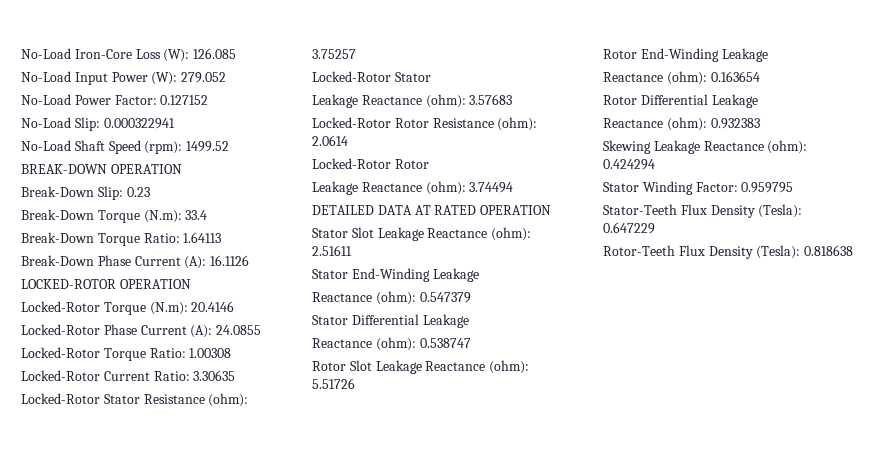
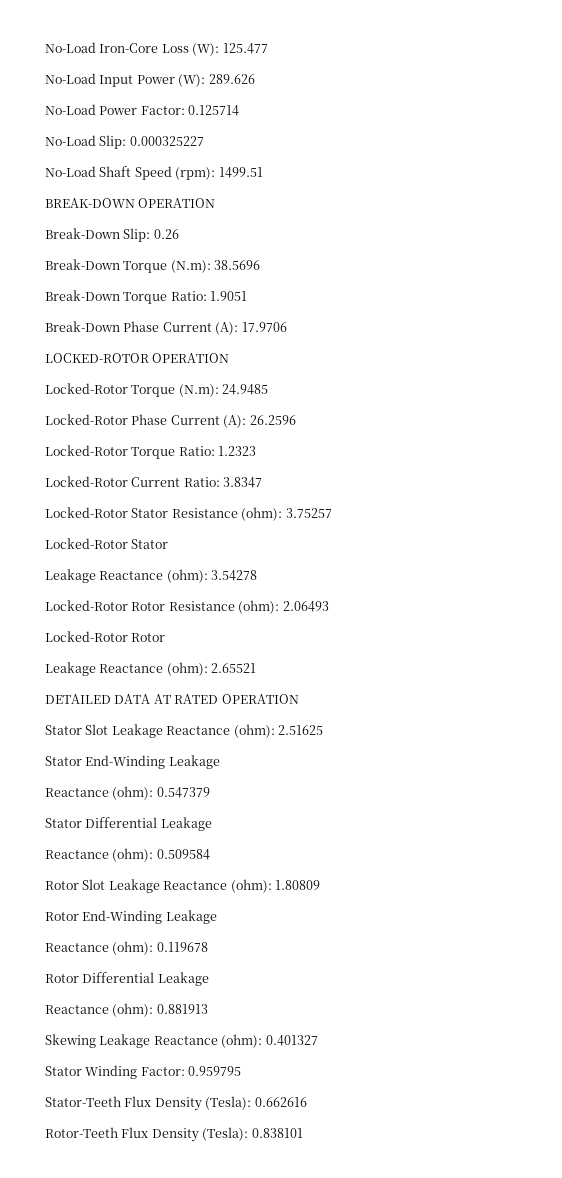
- No-Load Iron-Core Loss (W): 126.085
+ No-Load Iron-Core Loss (W): 125.477
- No-Load Input Power (W): 279.052
+ No-Load Input Power (W): 289.626
- No-Load Power Factor: 0.127152
+ No-Load Power Factor: 0.125714
- No-Load Slip: 0.000322941
+ No-Load Slip: 0.000325227
- No-Load Shaft Speed (rpm): 1499.52
+ No-Load Shaft Speed (rpm): 1499.51
- Break-Down Slip: 0.23
+ Break-Down Slip: 0.26
- Break-Down Torque (N.m): 33.4
+ Break-Down Torque (N.m): 38.5696
- Break-Down Torque Ratio: 1.64113
+ Break-Down Torque Ratio: 1.9051
- Break-Down Phase Current (A): 16.1126
+ Break-Down Phase Current (A): 17.9706
- Locked-Rotor Torque (N.m): 20.4146
+ Locked-Rotor Torque (N.m): 24.9485
- Locked-Rotor Phase Current (A): 24.0855
+ Locked-Rotor Phase Current (A): 26.2596
- Locked-Rotor Torque Ratio: 1.00308
+ Locked-Rotor Torque Ratio: 1.2323
- Locked-Rotor Current Ratio: 3.30635
+ Locked-Rotor Current Ratio: 3.8347
- Leakage Reactance (ohm): 3.57683
+ Leakage Reactance (ohm): 3.54278
- Locked-Rotor Rotor Resistance (ohm): 2.0614
+ Locked-Rotor Rotor Resistance (ohm): 2.06493
- Leakage Reactance (ohm): 3.74494
+ Leakage Reactance (ohm): 2.65521
- Stator Slot Leakage Reactance (ohm): 2.51611
+ Stator Slot Leakage Reactance (ohm): 2.51625
- Reactance (ohm): 0.538747
+ Reactance (ohm): 0.509584
- Rotor Slot Leakage Reactance (ohm): 5.51726
+ Rotor Slot Leakage Reactance (ohm): 1.80809
- Reactance (ohm): 0.163654
+ Reactance (ohm): 0.119678
- Reactance (ohm): 0.932383
+ Reactance (ohm): 0.881913
- Skewing Leakage Reactance (ohm): 0.424294
+ Skewing Leakage Reactance (ohm): 0.401327
- Stator-Teeth Flux Density (Tesla): 0.647229
+ Stator-Teeth Flux Density (Tesla): 0.662616
- Rotor-Teeth Flux Density (Tesla): 0.818638
+ Rotor-Teeth Flux Density (Tesla): 0.838101

